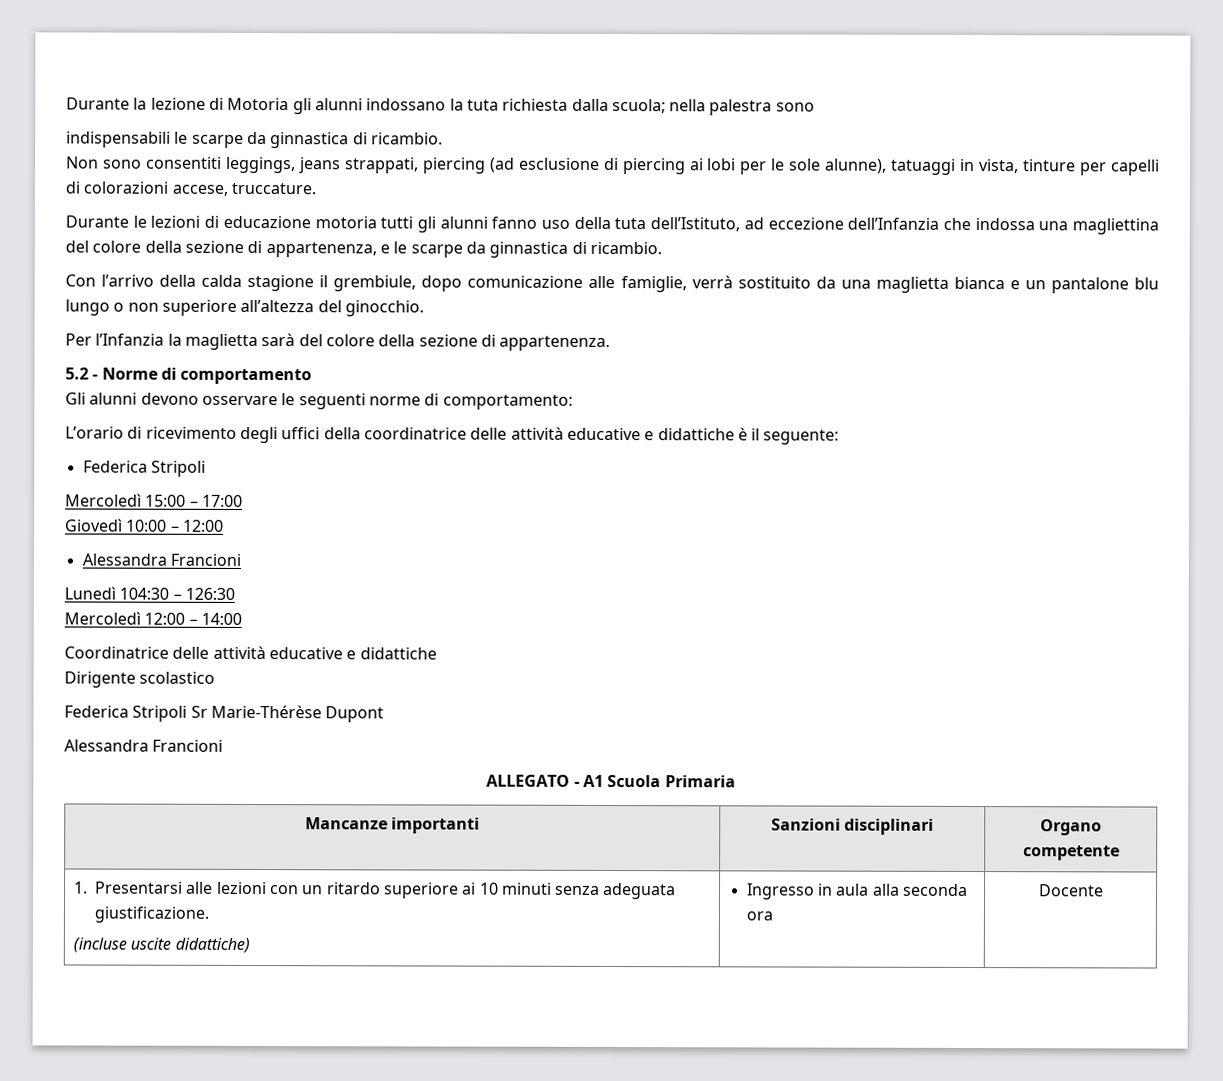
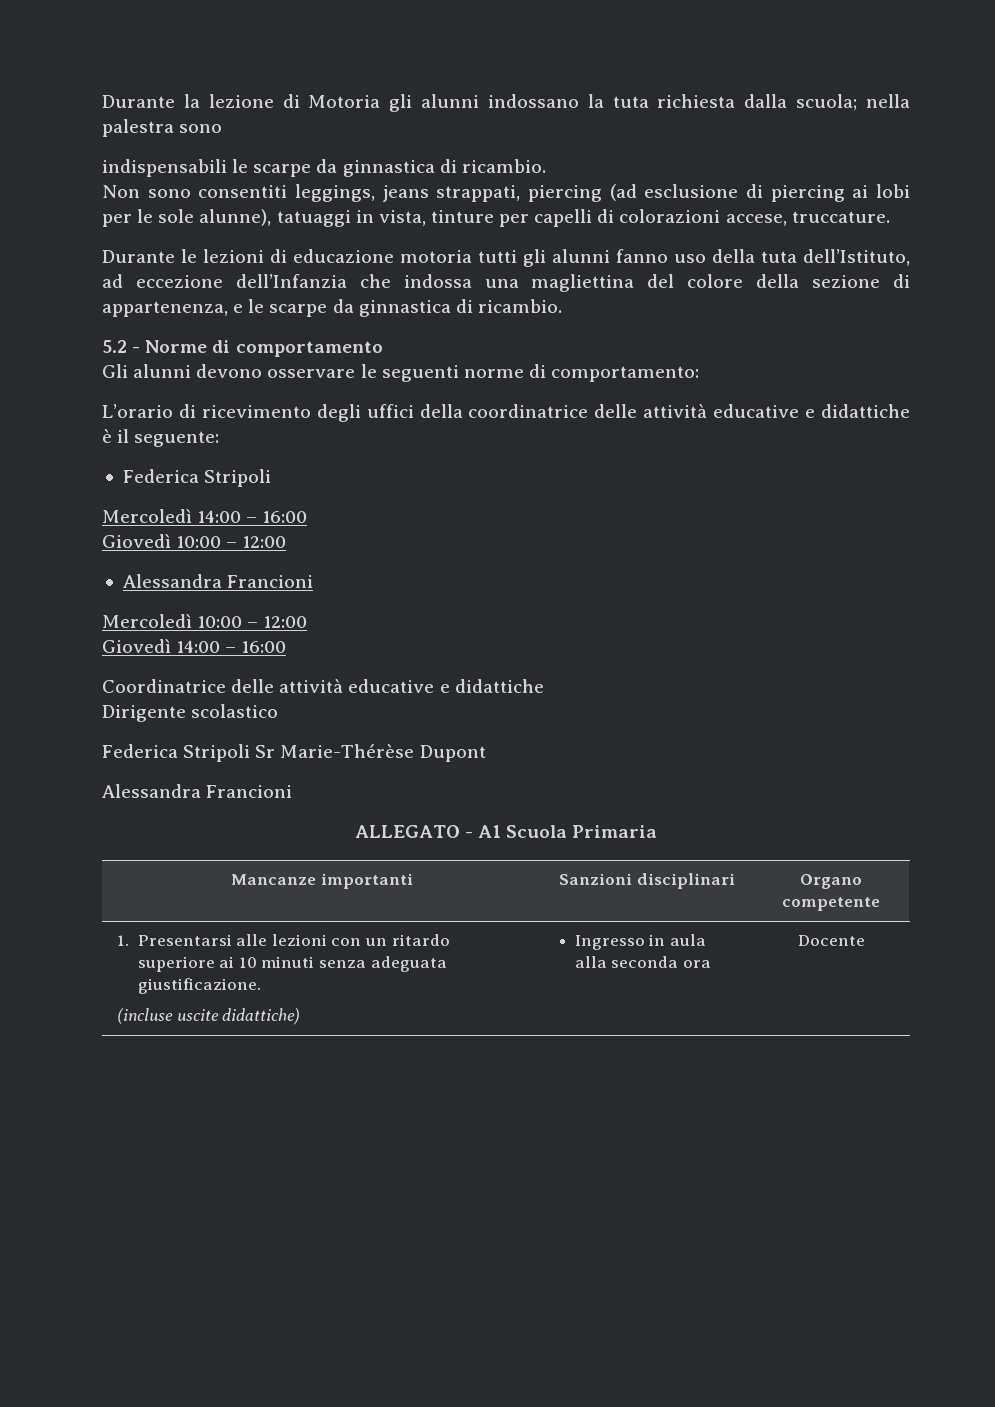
- Con l’arrivo della calda stagione il grembiule, dopo comunicazione alle famiglie, verrà sostituito da una maglietta bianca e un pantalone blu lungo o non superiore all’altezza del ginocchio.
- Per l’Infanzia la maglietta sarà del colore della sezione di appartenenza.
- Mercoledì 15:00 – 17:00
+ Mercoledì 14:00 – 16:00
- Lunedì 104:30 – 126:30
- Mercoledì 12:00 – 14:00
+ Mercoledì 10:00 – 12:00
+ Giovedì 14:00 – 16:00

